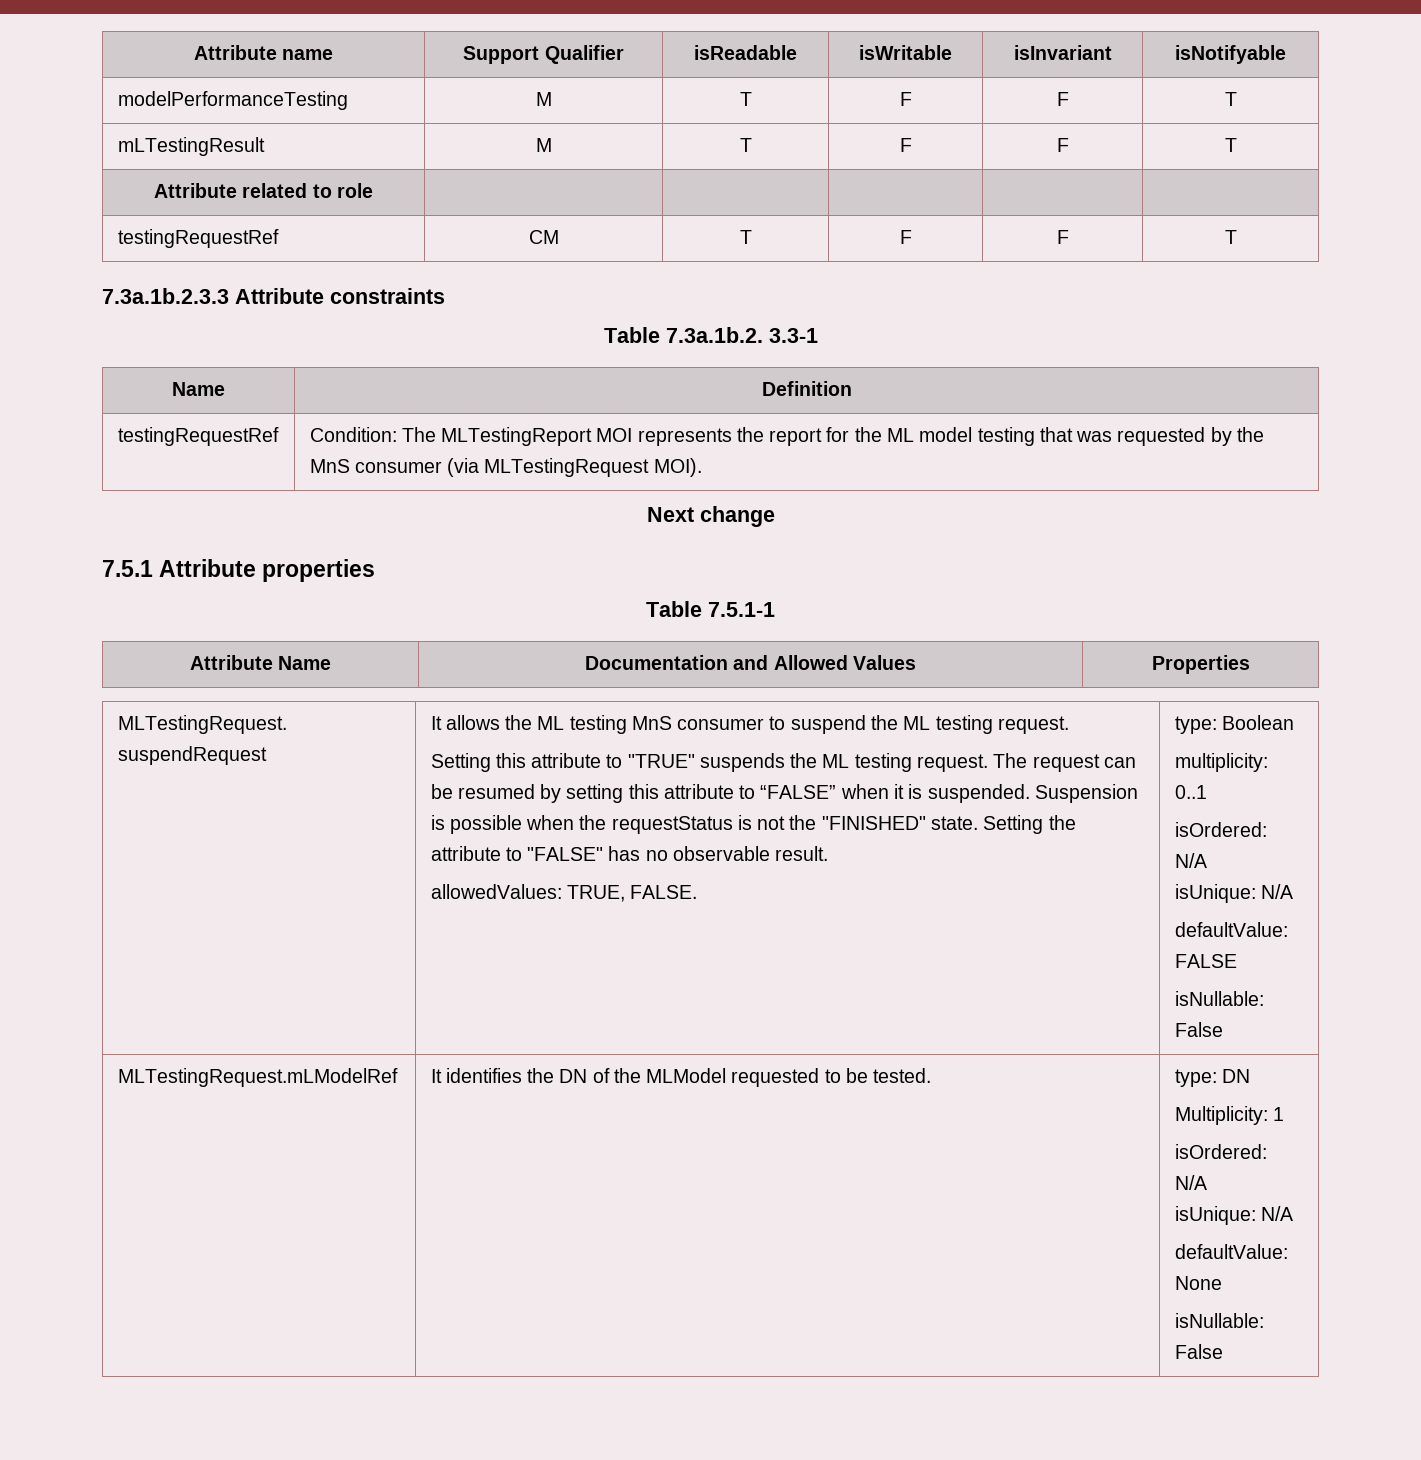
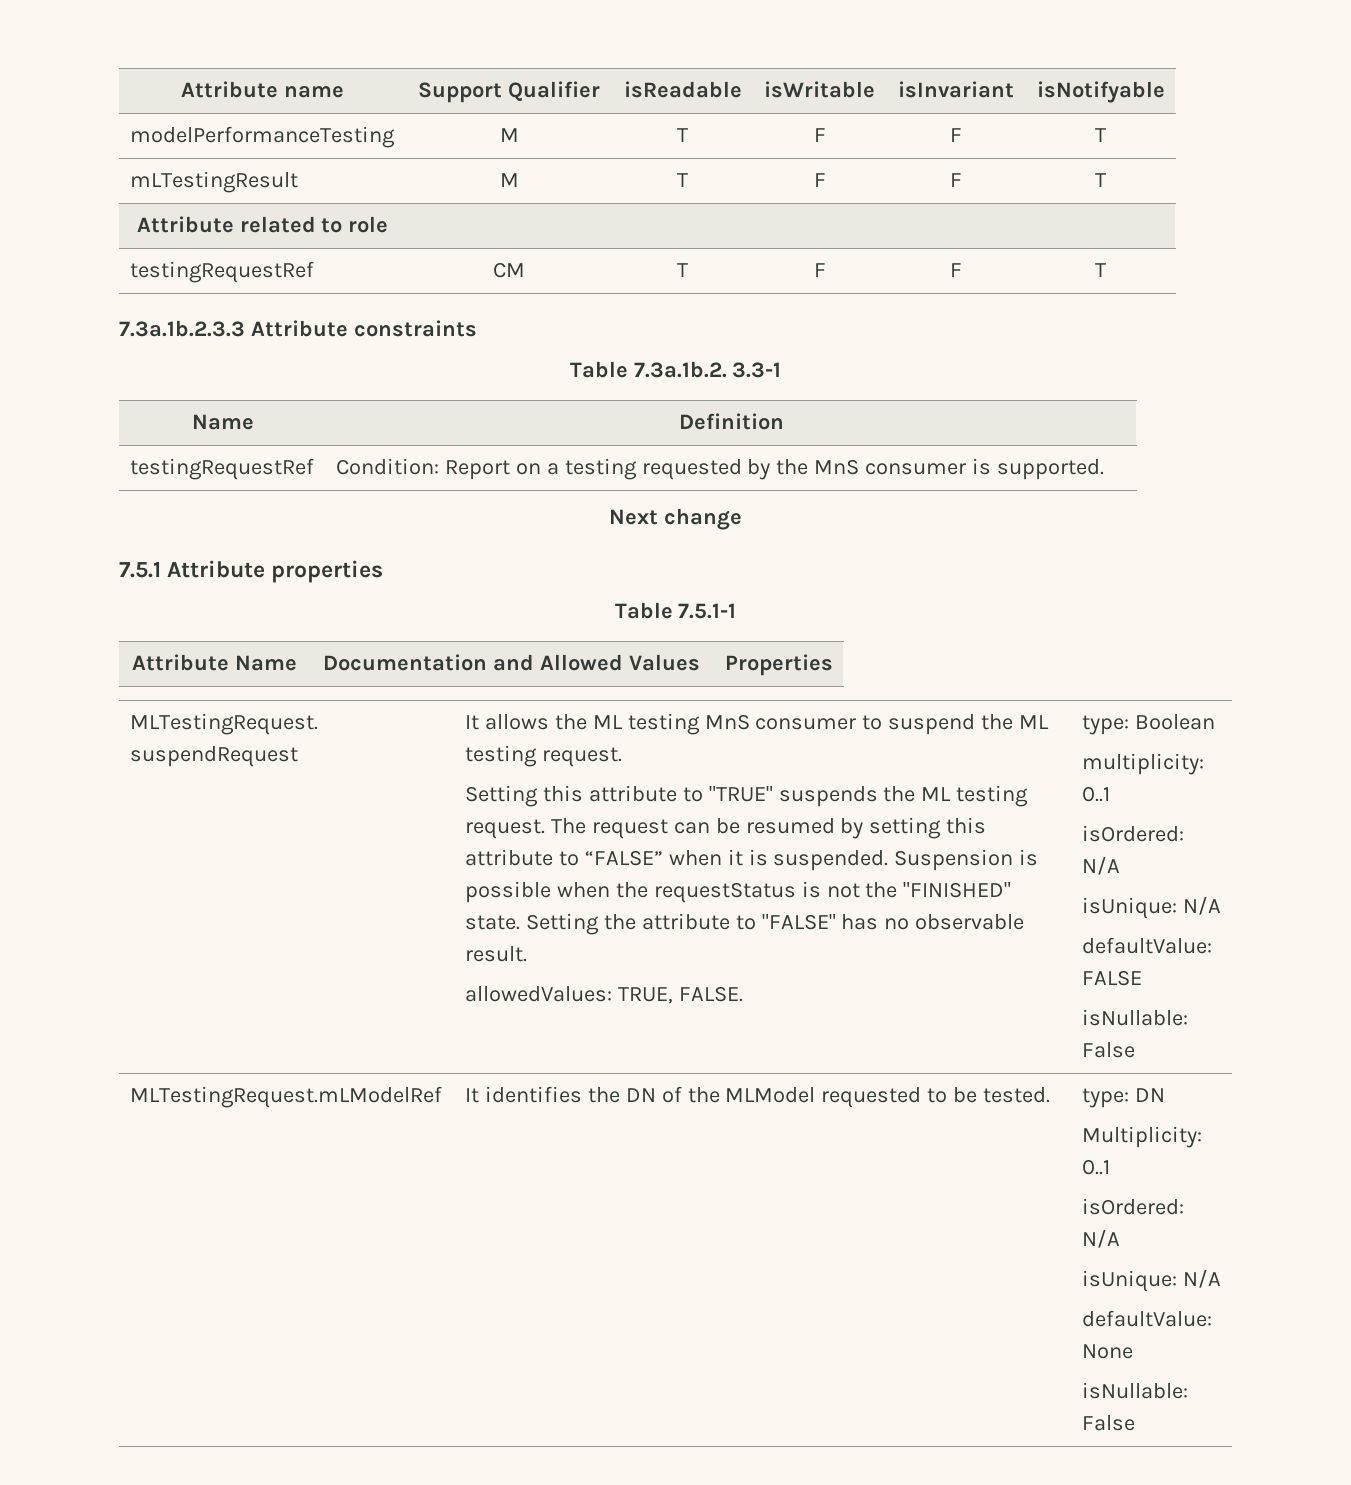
- testingRequestRef | Condition: The MLTestingReport MOI represents the report for the ML model testing that was requested by the MnS consumer (via MLTestingRequest MOI).
+ testingRequestRef | Condition: Report on a testing requested by the MnS consumer is supported.
  MLTestingRequest.mLModelRef | It identifies the DN of the MLModel requested to be tested. | type: DN
- Multiplicity: 1
+ Multiplicity: 0..1

